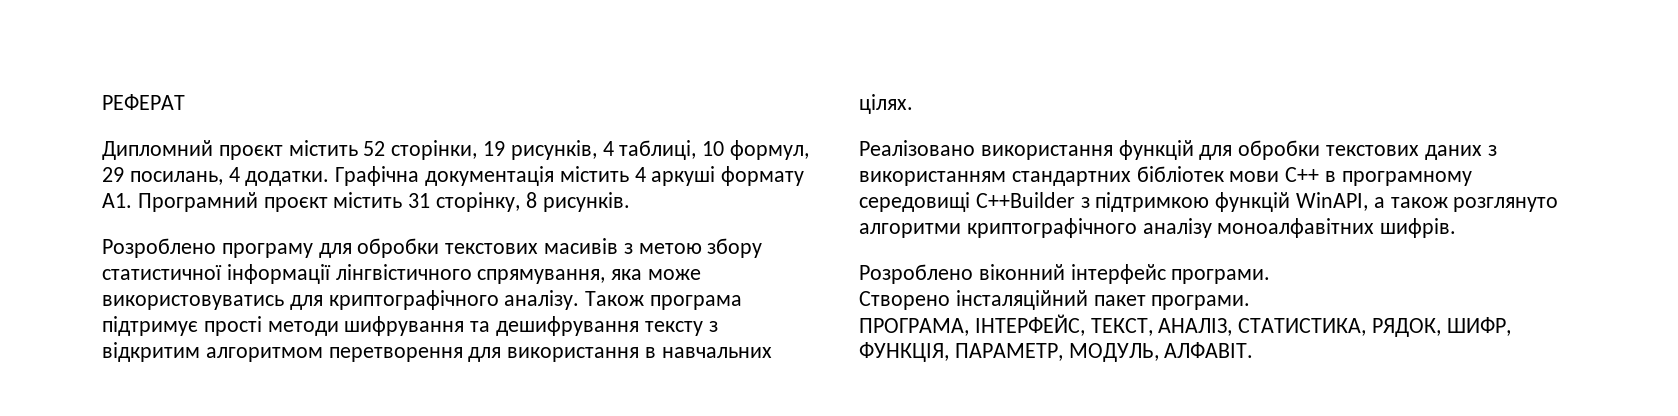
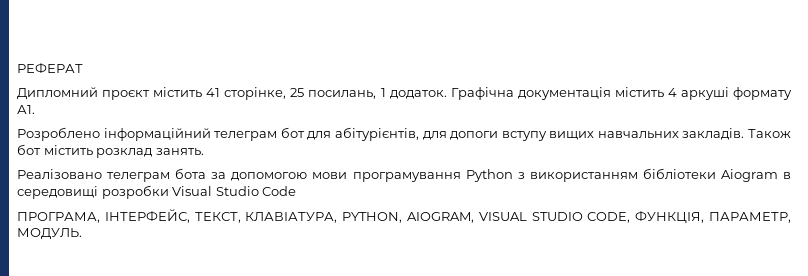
- Дипломний проєкт містить 52 сторінки, 19 рисунків, 4 таблиці, 10 формул, 29 посилань, 4 додатки.
+ Дипломний проєкт містить 41 сторінкe, 25 посилань, 1 додаток.
- Графічна документація містить 4 аркуші формату А1. Програмний проєкт містить 31 сторінку, 8 рисунків.
- Розроблено програму для обробки текстових масивів з метою збору статистичної інформації лінгвістичного спрямування, яка може використовуватись для криптографічного аналізу. Також програма підтримує прості методи шифрування та дешифрування тексту з відкритим алгоритмом перетворення для використання в навчальних цілях.
- Реалізовано використання функцій для обробки текстових даних з використанням стандартних бібліотек мови С++ в програмному середовищі C++Builder з підтримкою функцій WinAPI, а також розглянуто алгоритми криптографічного аналізу моноалфавітних шифрів.
- Розроблено віконний інтерфейс програми.
- Створено інсталяційний пакет програми.
- ПРОГРАМА, ІНТЕРФЕЙС, ТЕКСТ, АНАЛІЗ, СТАТИСТИКА, РЯДОК, ШИФР, ФУНКЦІЯ, ПАРАМЕТР, МОДУЛЬ, АЛФАВІТ.
+ Графічна документація містить 4 аркуші формату А1.
+ Розроблено інформаційний телеграм бот для абітурієнтів, для допоги вступу вищих навчальних закладів. Також бот містить розклад занять.
+ Реалізовано телеграм бота за допомогою мови програмування Python з використанням бібліотеки Aiogram в середовищі розробки Visual Studio Code
+ ПРОГРАМА, ІНТЕРФЕЙС, ТЕКСТ, КЛАВІАТУРА, PYTHON, AIOGRAM, VISUAL STUDIO CODE, ФУНКЦІЯ, ПАРАМЕТР, МОДУЛЬ.

